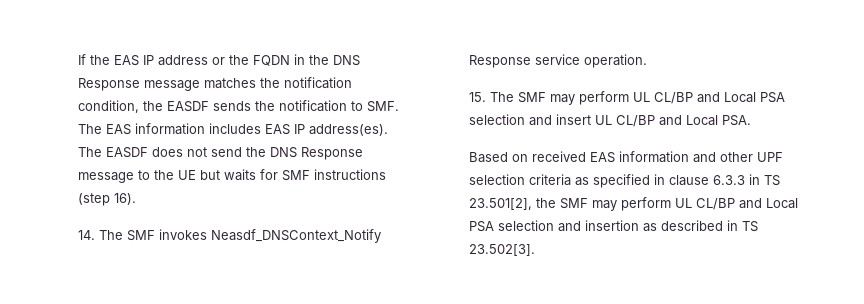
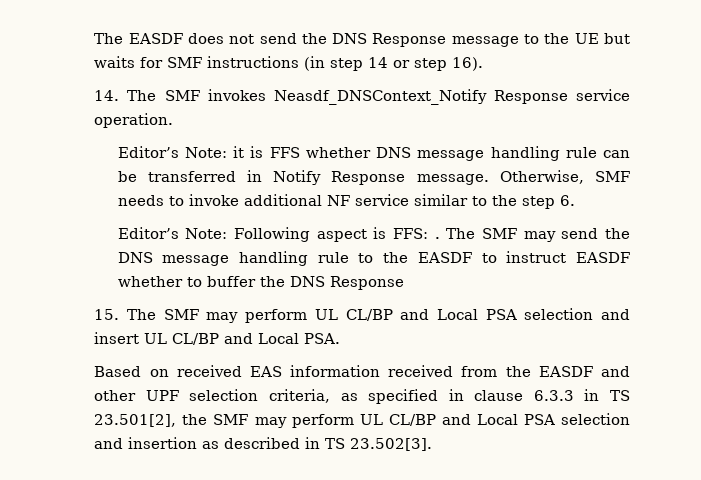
- If the EAS IP address or the FQDN in the DNS Response message matches the notification condition, the EASDF sends the notification to SMF. The EAS information includes EAS IP address(es). The EASDF does not send the DNS Response message to the UE but waits for SMF instructions (step 16).
+ The EASDF does not send the DNS Response message to the UE but waits for SMF instructions (in step 14 or step 16).
+ Editor’s Note: it is FFS whether DNS message handling rule can be transferred in Notify Response message. Otherwise, SMF needs to invoke additional NF service similar to the step 6.
+ Editor’s Note: Following aspect is FFS: . The SMF may send the DNS message handling rule to the EASDF to instruct EASDF whether to buffer the DNS Response
- Based on received EAS information and other UPF selection criteria as specified in clause 6.3.3 in TS 23.501[2], the SMF may perform UL CL/BP and Local PSA selection and insertion as described in TS 23.502[3].
+ Based on received EAS information received from the EASDF and other UPF selection criteria, as specified in clause 6.3.3 in TS 23.501[2], the SMF may perform UL CL/BP and Local PSA selection and insertion as described in TS 23.502[3].

